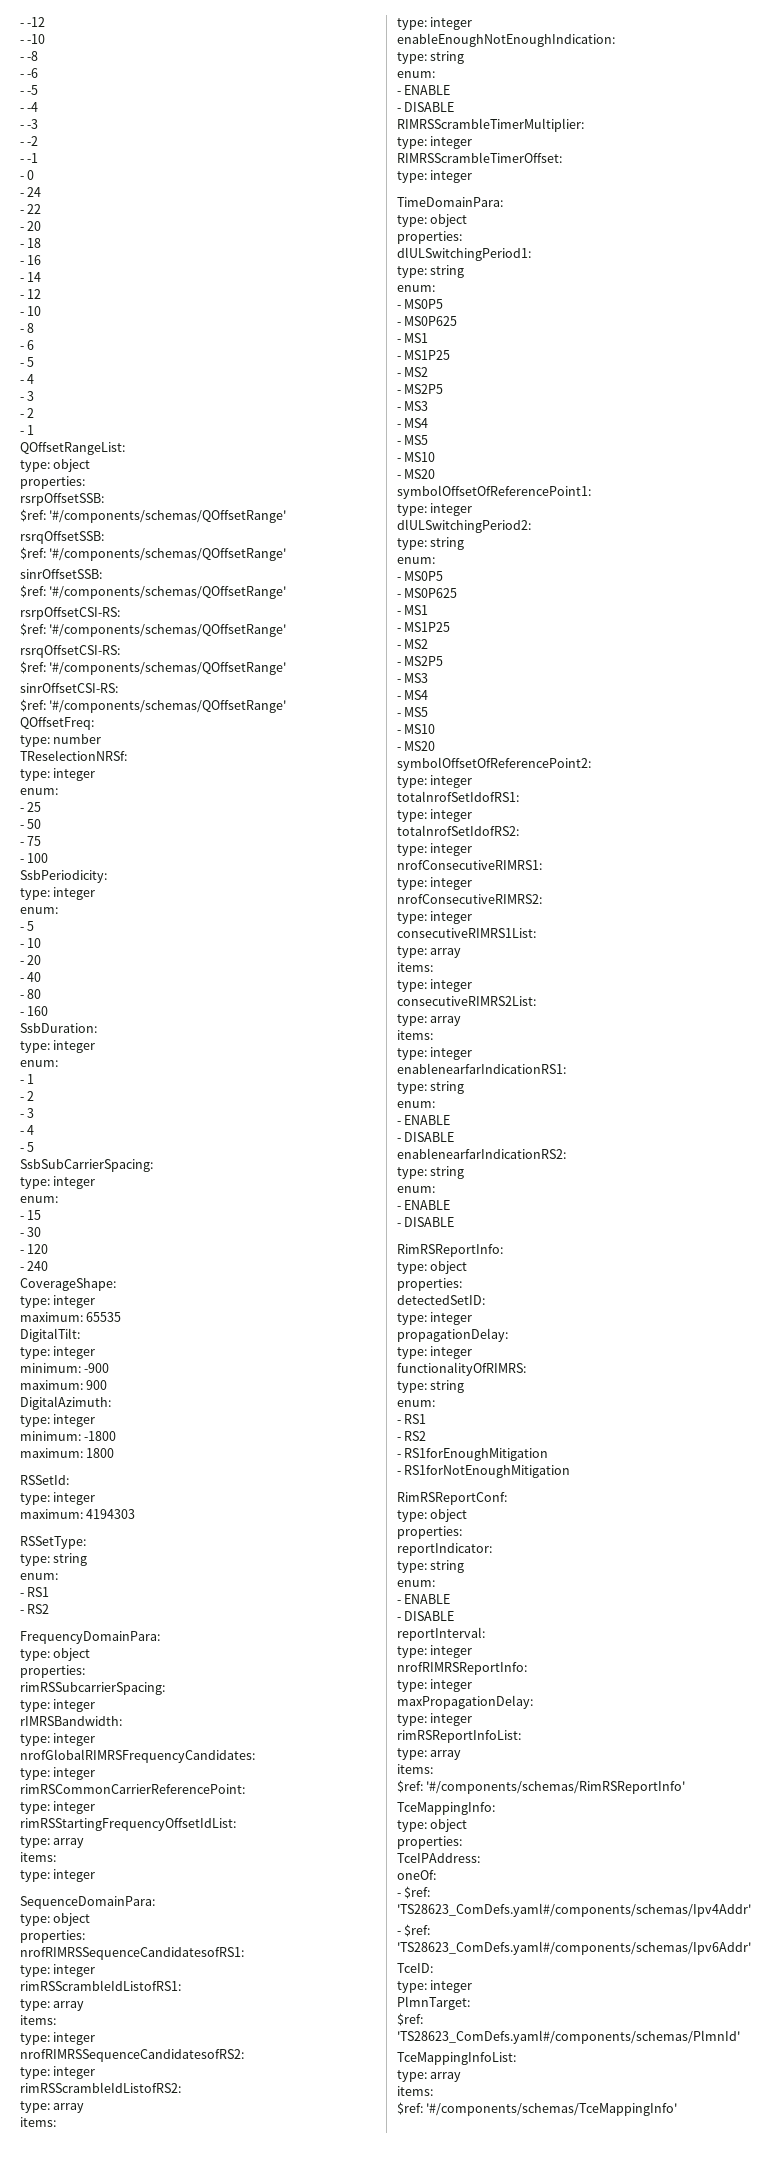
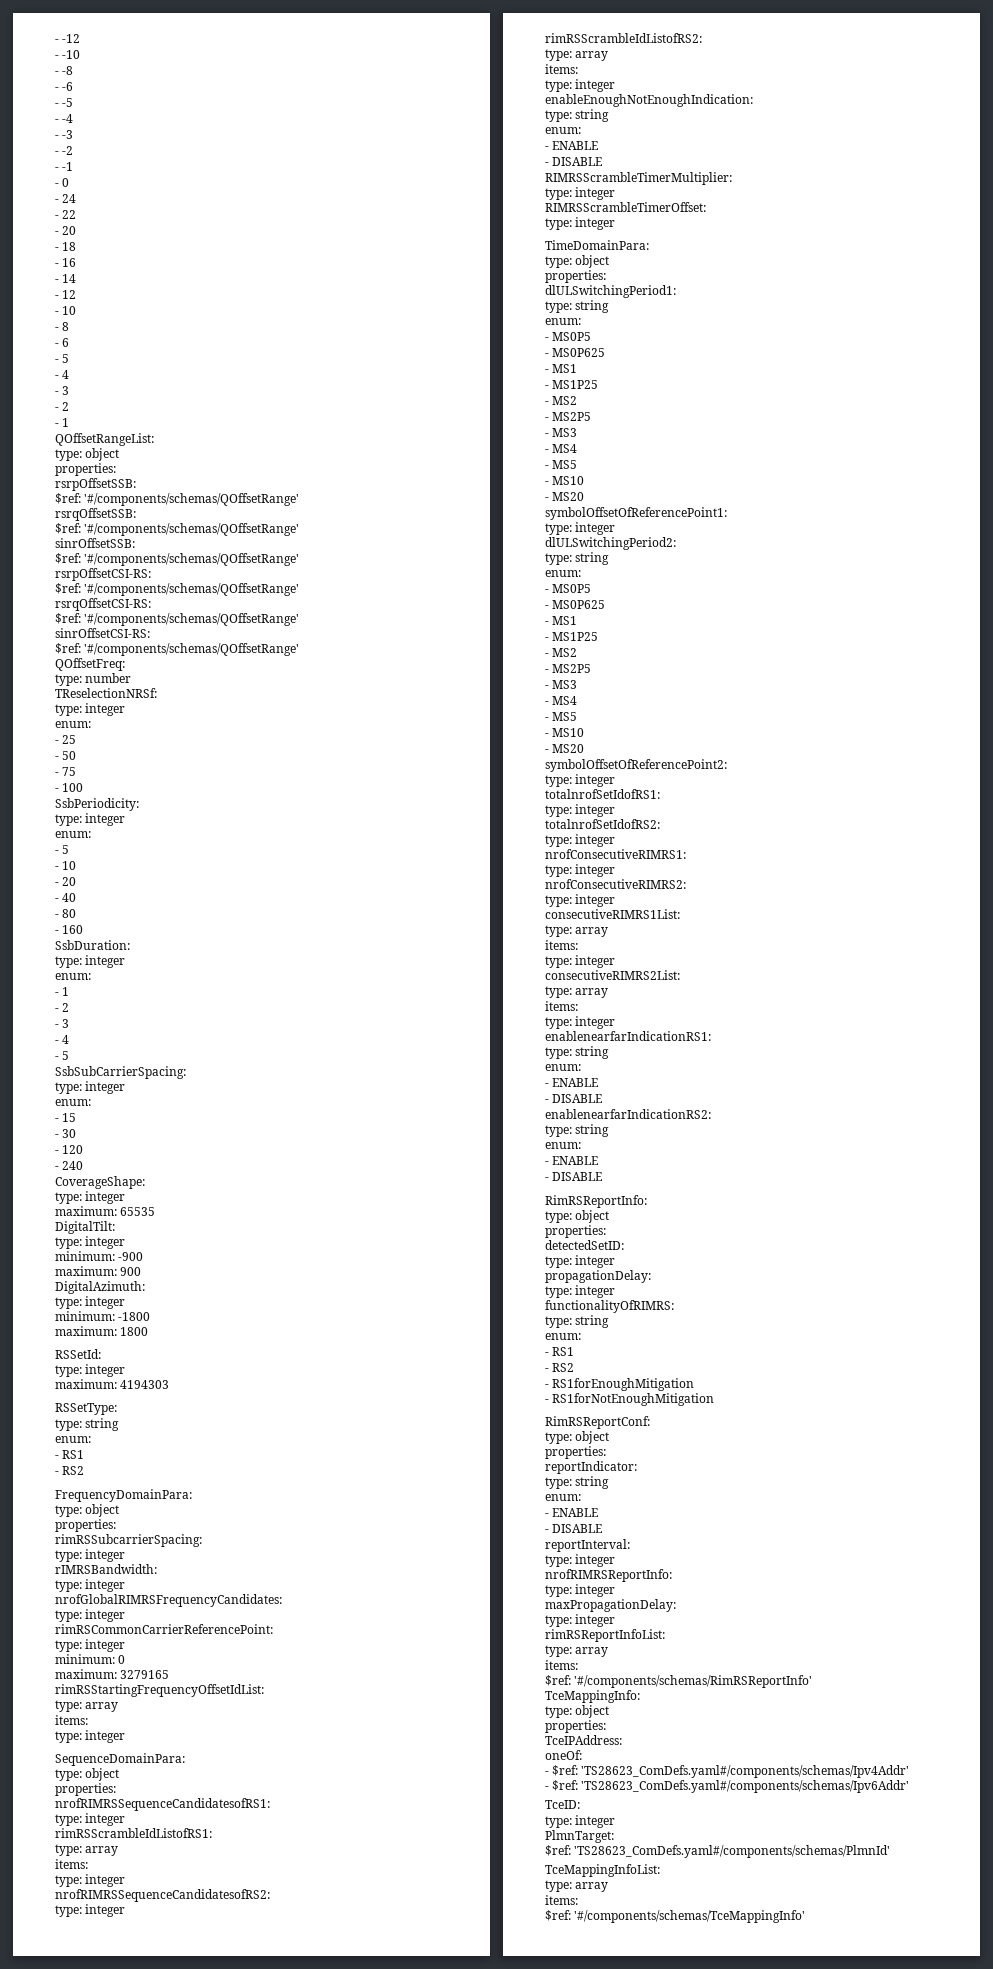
+ minimum: 0
+ maximum: 3279165

